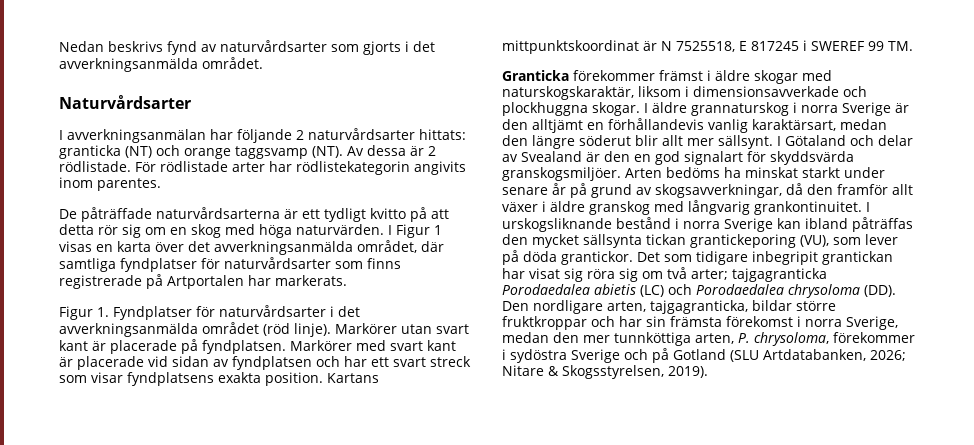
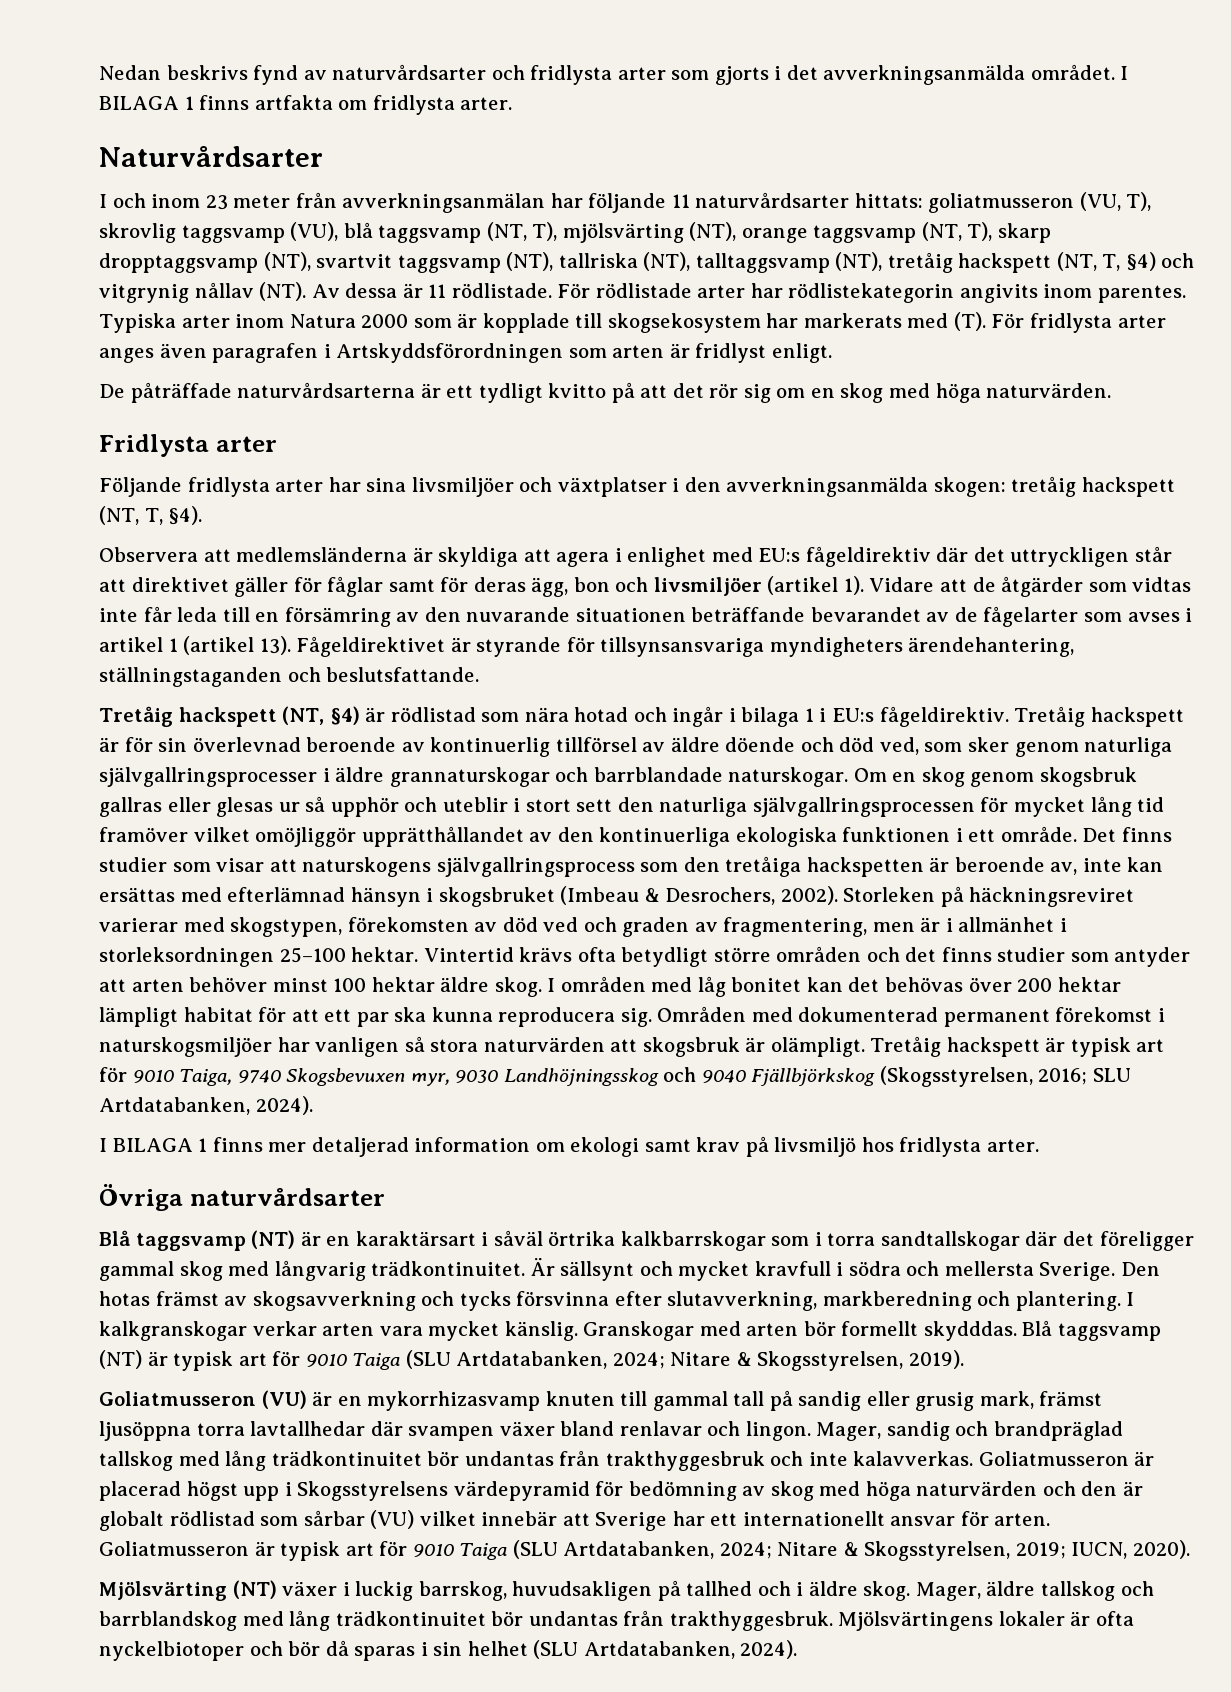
- Nedan beskrivs fynd av naturvårdsarter som gjorts i det avverkningsanmälda området.
+ Nedan beskrivs fynd av naturvårdsarter och fridlysta arter som gjorts i det avverkningsanmälda området. I BILAGA 1 finns artfakta om fridlysta arter.
  Naturvårdsarter
- I avverkningsanmälan har följande 2 naturvårdsarter hittats: granticka (NT) och orange taggsvamp (NT). Av dessa är 2 rödlistade.
+ I och inom 23 meter från avverkningsanmälan har följande 11 naturvårdsarter hittats: goliatmusseron (VU, T), skrovlig taggsvamp (VU), blå taggsvamp (NT, T), mjölsvärting (NT), orange taggsvamp (NT, T), skarp dropptaggsvamp (NT), svartvit taggsvamp (NT), tallriska (NT), talltaggsvamp (NT), tretåig hackspett (NT, T, §4) och vitgrynig nållav (NT). Av dessa är 11 rödlistade.
+ Typiska arter inom Natura 2000 som är kopplade till skogsekosystem har markerats med (T). För fridlysta arter anges även paragrafen i Artskyddsförordningen som arten är fridlyst enligt.
- De påträffade naturvårdsarterna är ett tydligt kvitto på att detta rör sig om en skog med höga naturvärden. I Figur 1 visas en karta över det avverkningsanmälda området, där samtliga fyndplatser för naturvårdsarter som finns registrerade på Artportalen har markerats.
- Figur 1. Fyndplatser för naturvårdsarter i det avverkningsanmälda området (röd linje). Markörer utan svart kant är placerade på fyndplatsen. Markörer med svart kant är placerade vid sidan av fyndplatsen och har ett svart streck som visar fyndplatsens exakta position. Kartans mittpunktskoordinat är N 7525518, E 817245 i SWEREF 99 TM.
- Granticka förekommer främst i äldre skogar med naturskogskaraktär, liksom i dimensionsavverkade och plockhuggna skogar. I äldre grannaturskog i norra Sverige är den alltjämt en förhållandevis vanlig karaktärsart, medan den längre söderut blir allt mer sällsynt. I Götaland och delar av Svealand är den en god signalart för skyddsvärda granskogsmiljöer. Arten bedöms ha minskat starkt under senare år på grund av skogsavverkningar, då den framför allt växer i äldre granskog med långvarig grankontinuitet. I urskogsliknande bestånd i norra Sverige kan ibland påträffas den mycket sällsynta tickan grantickeporing (VU), som lever på döda grantickor. Det som tidigare inbegripit grantickan har visat sig röra sig om två arter; tajgagranticka Porodaedalea abietis (LC) och Porodaedalea chrysoloma (DD). Den nordligare arten, tajgagranticka, bildar större fruktkroppar och har sin främsta förekomst i norra Sverige, medan den mer tunnköttiga arten, P. chrysoloma, förekommer i sydöstra Sverige och på Gotland (SLU Artdatabanken, 2026; Nitare & Skogsstyrelsen, 2019).
+ De påträffade naturvårdsarterna är ett tydligt kvitto på att det rör sig om en skog med höga naturvärden.
+ Fridlysta arter
+ Följande fridlysta arter har sina livsmiljöer och växtplatser i den avverkningsanmälda skogen: tretåig hackspett (NT, T, §4).
+ Observera att medlemsländerna är skyldiga att agera i enlighet med EU:s fågeldirektiv där det uttryckligen står att direktivet gäller för fåglar samt för deras ägg, bon och livsmiljöer (artikel 1). Vidare att de åtgärder som vidtas inte får leda till en försämring av den nuvarande situationen beträffande bevarandet av de fågelarter som avses i artikel 1 (artikel 13). Fågeldirektivet är styrande för tillsynsansvariga myndigheters ärendehantering, ställningstaganden och beslutsfattande.
+ Tretåig hackspett (NT, §4) är rödlistad som nära hotad och ingår i bilaga 1 i EU:s fågeldirektiv. Tretåig hackspett är för sin överlevnad beroende av kontinuerlig tillförsel av äldre döende och död ved, som sker genom naturliga självgallringsprocesser i äldre grannaturskogar och barrblandade naturskogar. Om en skog genom skogsbruk gallras eller glesas ur så upphör och uteblir i stort sett den naturliga självgallringsprocessen för mycket lång tid framöver vilket omöjliggör upprätthållandet av den kontinuerliga ekologiska funktionen i ett område. Det finns studier som visar att naturskogens självgallringsprocess som den tretåiga hackspetten är beroende av, inte kan ersättas med efterlämnad hänsyn i skogsbruket (Imbeau & Desrochers, 2002). Storleken på häckningsreviret varierar med skogstypen, förekomsten av död ved och graden av fragmentering, men är i allmänhet i storleksordningen 25–100 hektar. Vintertid krävs ofta betydligt större områden och det finns studier som antyder att arten behöver minst 100 hektar äldre skog. I områden med låg bonitet kan det behövas över 200 hektar lämpligt habitat för att ett par ska kunna reproducera sig. Områden med dokumenterad permanent förekomst i naturskogsmiljöer har vanligen så stora naturvärden att skogsbruk är olämpligt. Tretåig hackspett är typisk art för 9010 Taiga, 9740 Skogsbevuxen myr, 9030 Landhöjningsskog och 9040 Fjällbjörkskog (Skogsstyrelsen, 2016; SLU Artdatabanken, 2024).
+ I BILAGA 1 finns mer detaljerad information om ekologi samt krav på livsmiljö hos fridlysta arter.
+ Övriga naturvårdsarter
+ Blå taggsvamp (NT) är en karaktärsart i såväl örtrika kalkbarrskogar som i torra sandtallskogar där det föreligger gammal skog med långvarig trädkontinuitet. Är sällsynt och mycket kravfull i södra och mellersta Sverige. Den hotas främst av skogsavverkning och tycks försvinna efter slutavverkning, markberedning och plantering. I kalkgranskogar verkar arten vara mycket känslig. Granskogar med arten bör formellt skydddas. Blå taggsvamp (NT) är typisk art för 9010 Taiga (SLU Artdatabanken, 2024; Nitare & Skogsstyrelsen, 2019).
+ Goliatmusseron (VU) är en mykorrhizasvamp knuten till gammal tall på sandig eller grusig mark, främst ljusöppna torra lavtallhedar där svampen växer bland renlavar och lingon. Mager, sandig och brandpräglad tallskog med lång trädkontinuitet bör undantas från trakthyggesbruk och inte kalavverkas. Goliatmusseron är placerad högst upp i Skogsstyrelsens värdepyramid för bedömning av skog med höga naturvärden och den är globalt rödlistad som sårbar (VU) vilket innebär att Sverige har ett internationellt ansvar för arten. Goliatmusseron är typisk art för 9010 Taiga (SLU Artdatabanken, 2024; Nitare & Skogsstyrelsen, 2019; IUCN, 2020).
+ Mjölsvärting (NT) växer i luckig barrskog, huvudsakligen på tallhed och i äldre skog. Mager, äldre tallskog och barrblandskog med lång trädkontinuitet bör undantas från trakthyggesbruk. Mjölsvärtingens lokaler är ofta nyckelbiotoper och bör då sparas i sin helhet (SLU Artdatabanken, 2024).

